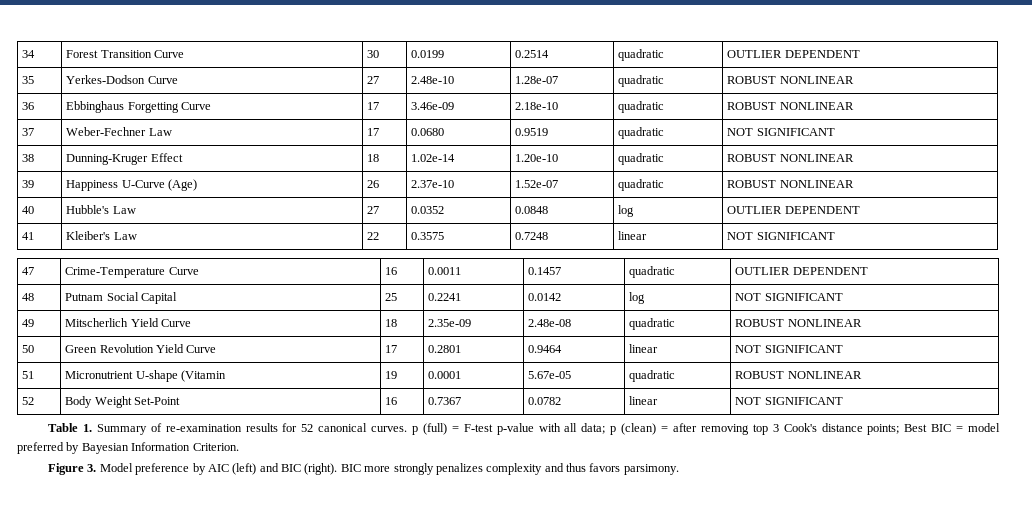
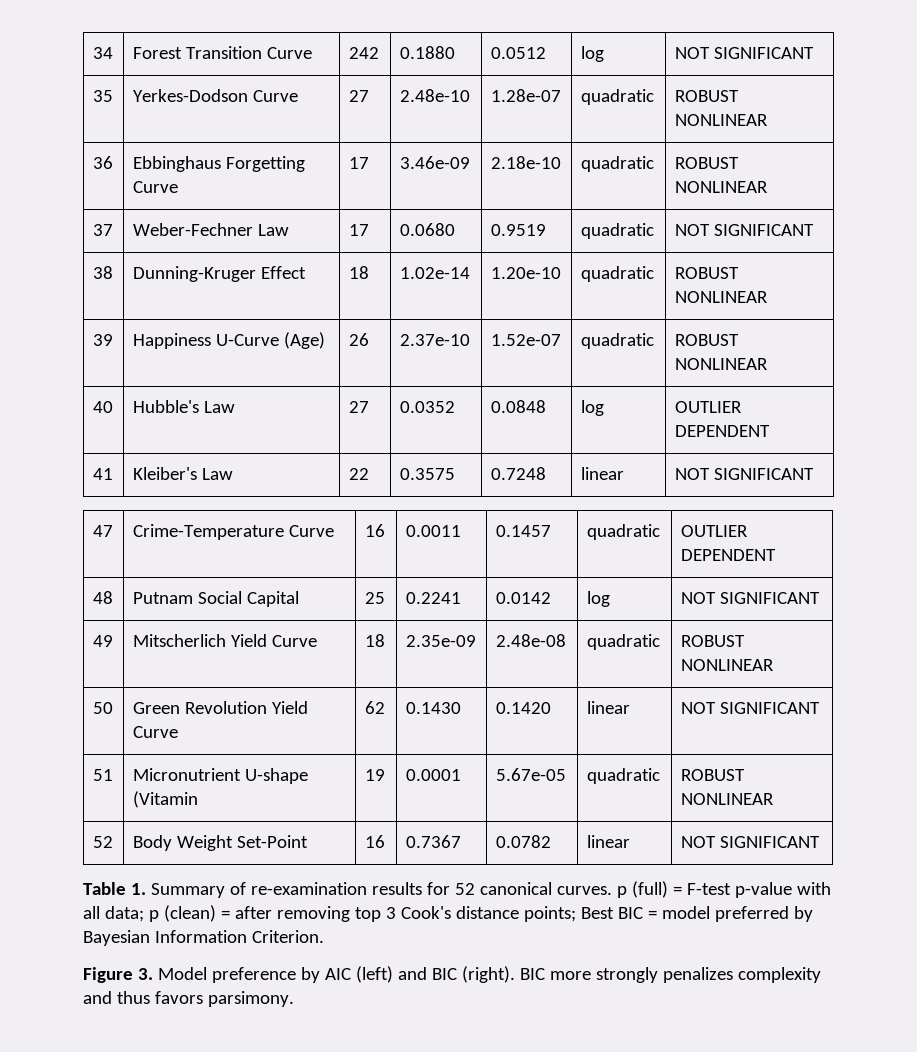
- 34 | Forest Transition Curve | 30 | 0.0199 | 0.2514 | quadratic | OUTLIER DEPENDENT
+ 34 | Forest Transition Curve | 242 | 0.1880 | 0.0512 | log | NOT SIGNIFICANT
- 50 | Green Revolution Yield Curve | 17 | 0.2801 | 0.9464 | linear | NOT SIGNIFICANT
+ 50 | Green Revolution Yield Curve | 62 | 0.1430 | 0.1420 | linear | NOT SIGNIFICANT

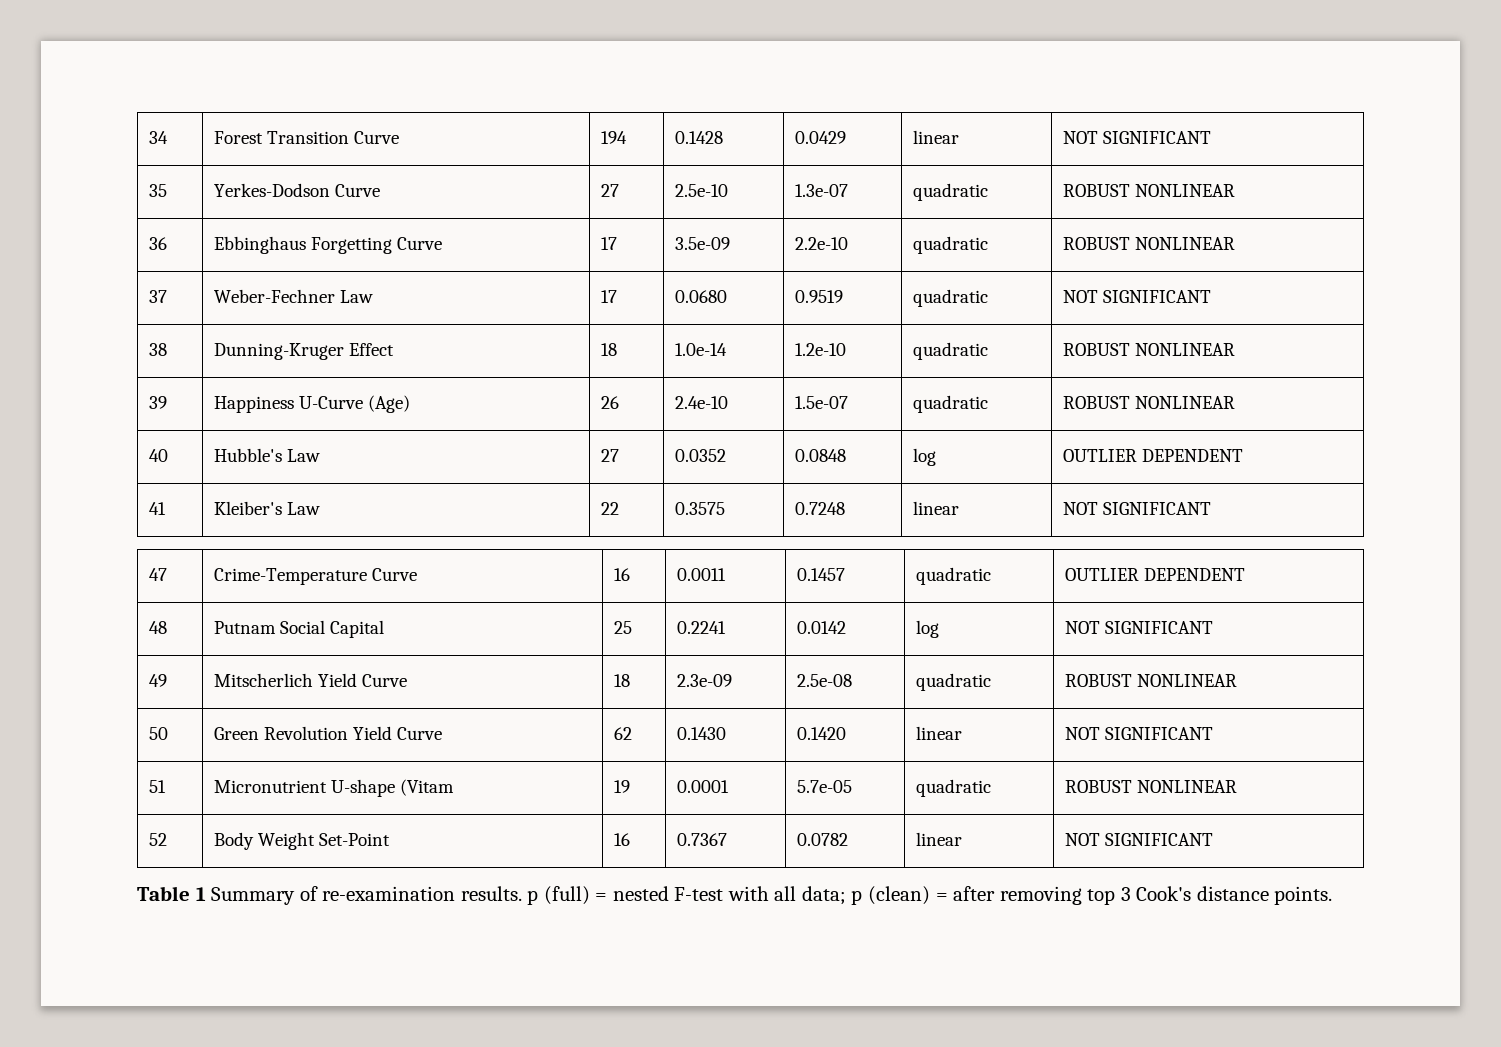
- 34 | Forest Transition Curve | 242 | 0.1880 | 0.0512 | log | NOT SIGNIFICANT
+ 34 | Forest Transition Curve | 194 | 0.1428 | 0.0429 | linear | NOT SIGNIFICANT
- 35 | Yerkes-Dodson Curve | 27 | 2.48e-10 | 1.28e-07 | quadratic | ROBUST NONLINEAR
+ 35 | Yerkes-Dodson Curve | 27 | 2.5e-10 | 1.3e-07 | quadratic | ROBUST NONLINEAR
- 36 | Ebbinghaus Forgetting Curve | 17 | 3.46e-09 | 2.18e-10 | quadratic | ROBUST NONLINEAR
+ 36 | Ebbinghaus Forgetting Curve | 17 | 3.5e-09 | 2.2e-10 | quadratic | ROBUST NONLINEAR
- 38 | Dunning-Kruger Effect | 18 | 1.02e-14 | 1.20e-10 | quadratic | ROBUST NONLINEAR
+ 38 | Dunning-Kruger Effect | 18 | 1.0e-14 | 1.2e-10 | quadratic | ROBUST NONLINEAR
- 39 | Happiness U-Curve (Age) | 26 | 2.37e-10 | 1.52e-07 | quadratic | ROBUST NONLINEAR
+ 39 | Happiness U-Curve (Age) | 26 | 2.4e-10 | 1.5e-07 | quadratic | ROBUST NONLINEAR
- 49 | Mitscherlich Yield Curve | 18 | 2.35e-09 | 2.48e-08 | quadratic | ROBUST NONLINEAR
+ 49 | Mitscherlich Yield Curve | 18 | 2.3e-09 | 2.5e-08 | quadratic | ROBUST NONLINEAR
- 51 | Micronutrient U-shape (Vitamin | 19 | 0.0001 | 5.67e-05 | quadratic | ROBUST NONLINEAR
+ 51 | Micronutrient U-shape (Vitam | 19 | 0.0001 | 5.7e-05 | quadratic | ROBUST NONLINEAR
- Table 1. Summary of re-examination results for 52 canonical curves. p (full) = F-test p-value with all data; p (clean) = after removing top 3 Cook's distance points; Best BIC = model preferred by Bayesian Information Criterion.
- Figure 3. Model preference by AIC (left) and BIC (right). BIC more strongly penalizes complexity and thus favors parsimony.
+ Table 1 Summary of re-examination results. p (full) = nested F-test with all data; p (clean) = after removing top 3 Cook's distance points.

